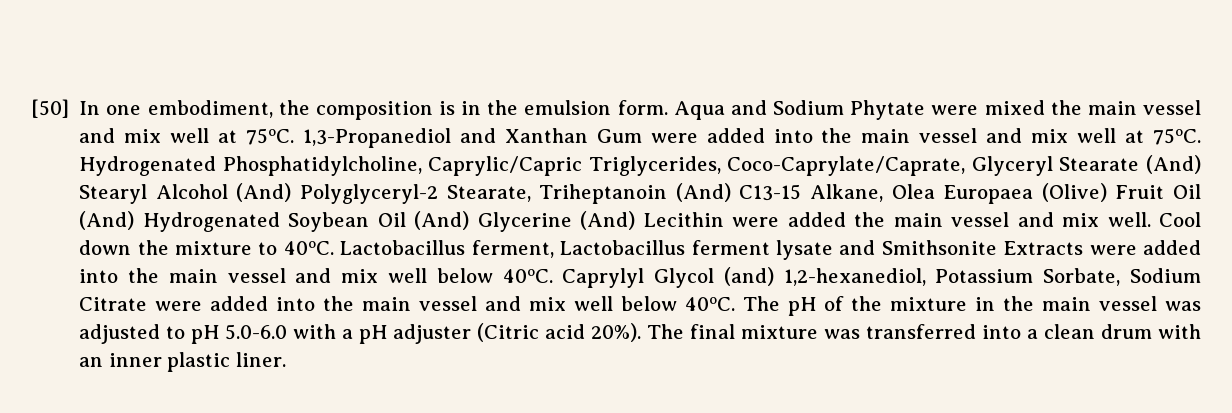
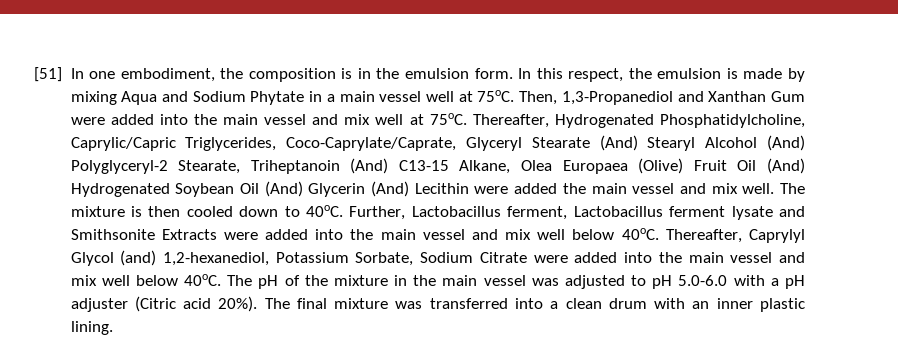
- [50] In one embodiment, the composition is in the emulsion form.
+ [51] In one embodiment, the composition is in the emulsion form.
- Aqua and Sodium Phytate were mixed the main vessel and mix well at 75oC. 1,3-Propanediol and Xanthan Gum were added into the main vessel and mix well at 75oC.
+ In this respect, the emulsion is made by mixing Aqua and Sodium Phytate in a main vessel well at 75oC. Then, 1,3-Propanediol and Xanthan Gum were added into the main vessel and mix well at 75oC.
- Hydrogenated Phosphatidylcholine, Caprylic/Capric Triglycerides, Coco-Caprylate/Caprate, Glyceryl Stearate (And) Stearyl Alcohol (And) Polyglyceryl-2 Stearate, Triheptanoin (And) C13-15 Alkane, Olea Europaea (Olive) Fruit Oil (And) Hydrogenated Soybean Oil (And) Glycerine (And) Lecithin were added the main vessel and mix well.
+ Thereafter, Hydrogenated Phosphatidylcholine, Caprylic/Capric Triglycerides, Coco-Caprylate/Caprate, Glyceryl Stearate (And) Stearyl Alcohol (And) Polyglyceryl-2 Stearate, Triheptanoin (And) C13-15 Alkane, Olea Europaea (Olive) Fruit Oil (And) Hydrogenated Soybean Oil (And) Glycerin (And) Lecithin were added the main vessel and mix well.
- Cool down the mixture to 40oC.
+ The mixture is then cooled down to 40oC.
- Lactobacillus ferment, Lactobacillus ferment lysate and Smithsonite Extracts were added into the main vessel and mix well below 40oC.
+ Further, Lactobacillus ferment, Lactobacillus ferment lysate and Smithsonite Extracts were added into the main vessel and mix well below 40oC.
- Caprylyl Glycol (and) 1,2-hexanediol, Potassium Sorbate, Sodium Citrate were added into the main vessel and mix well below 40oC.
+ Thereafter, Caprylyl Glycol (and) 1,2-hexanediol, Potassium Sorbate, Sodium Citrate were added into the main vessel and mix well below 40oC.
- The final mixture was transferred into a clean drum with an inner plastic liner.
+ The final mixture was transferred into a clean drum with an inner plastic lining.

